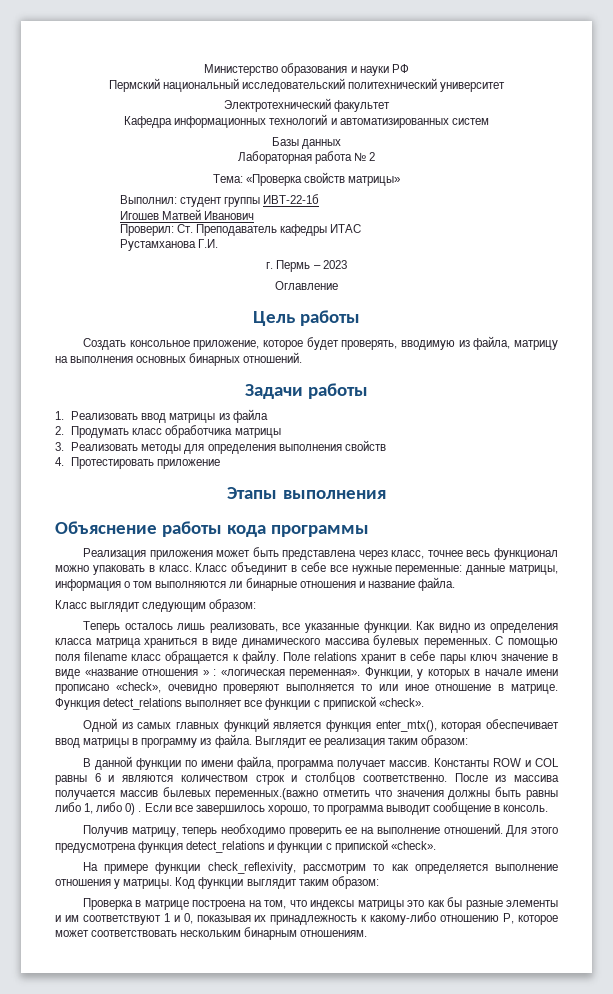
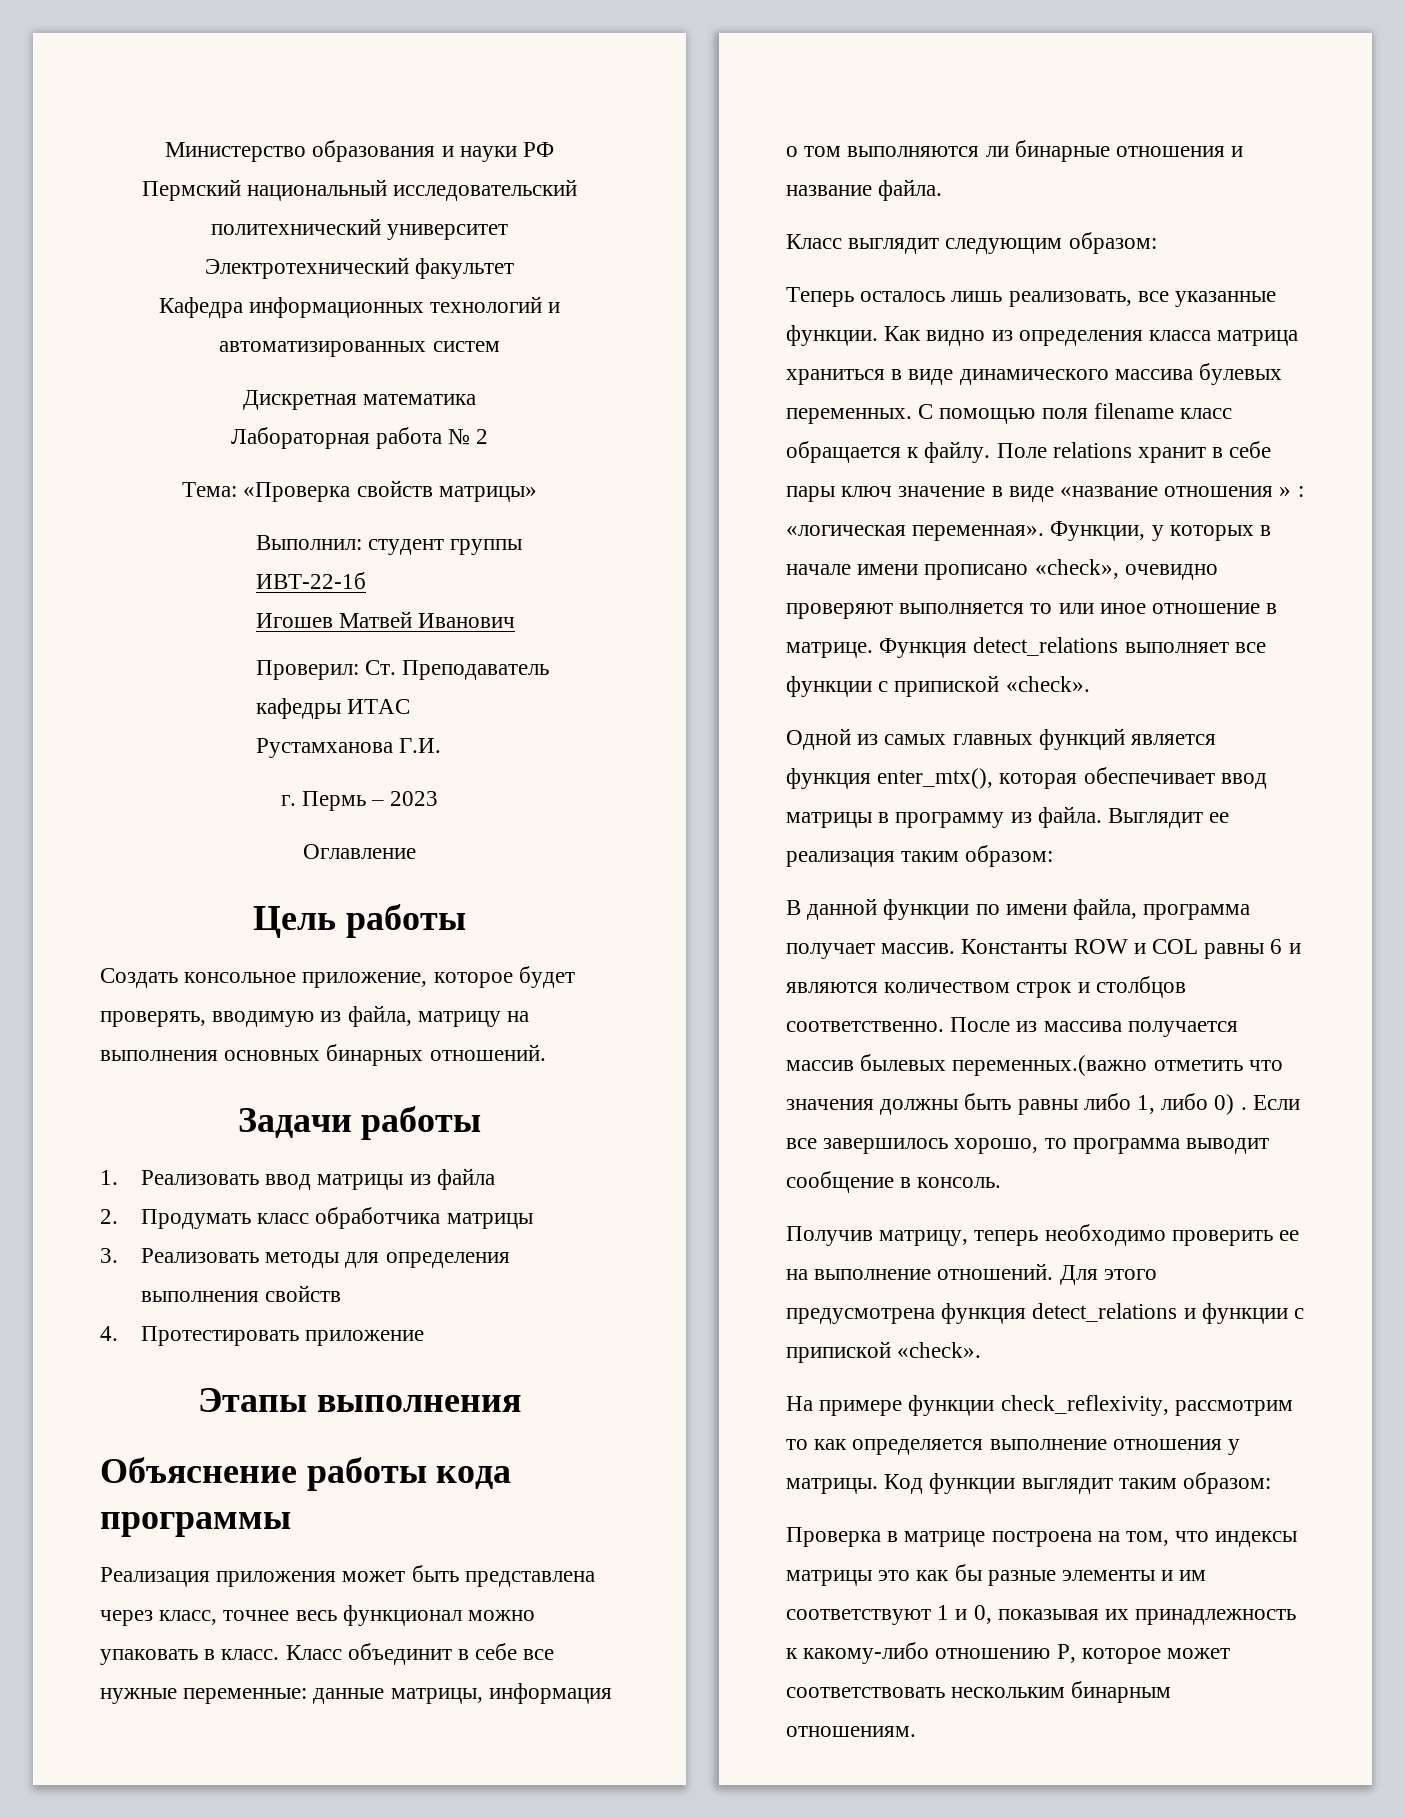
- Базы данных
+ Дискретная математика

